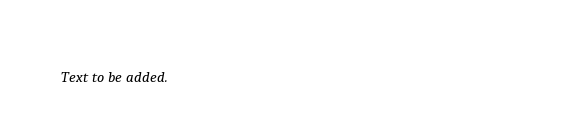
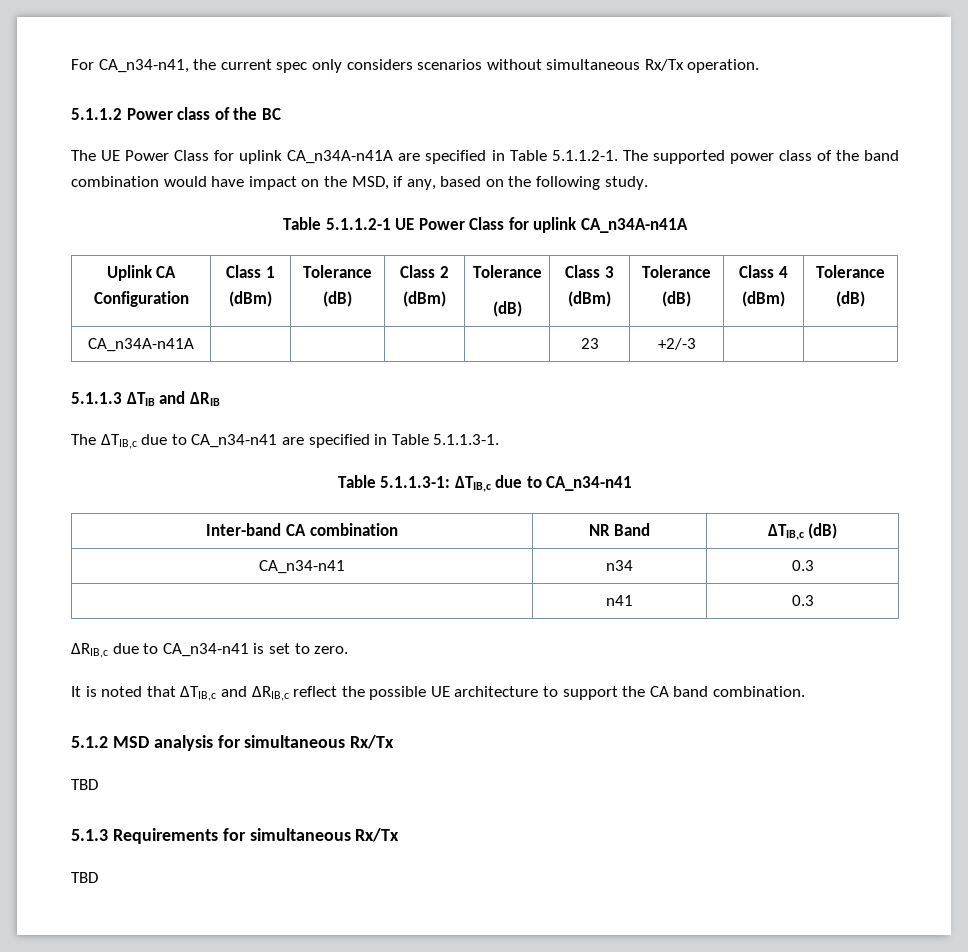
- Text to be added.
+ For CA_n34-n41, the current spec only considers scenarios without simultaneous Rx/Tx operation.
+ 5.1.1.2 Power class of the BC
+ The UE Power Class for uplink CA_n34A-n41A are specified in Table 5.1.1.2-1. The supported power class of the band combination would have impact on the MSD, if any, based on the following study.
+ Table 5.1.1.2-1 UE Power Class for uplink CA_n34A-n41A
+ Uplink CA Configuration | Class 1 (dBm) | Tolerance (dB) | Class 2 (dBm) | Tolerance
+ (dB) | Class 3 (dBm) | Tolerance (dB) | Class 4 (dBm) | Tolerance (dB)
+ CA_n34A-n41A | | | | | 23 | +2/-3 | |
+ 5.1.1.3 ∆TIB and ∆RIB
+ The ΔTIB,c due to CA_n34-n41 are specified in Table 5.1.1.3-1.
+ Table 5.1.1.3-1: ΔTIB,c due to CA_n34-n41
+ Inter-band CA combination | NR Band | ΔTIB,c (dB)
+ CA_n34-n41 | n34 | 0.3
+ | n41 | 0.3
+ ΔRIB,c due to CA_n34-n41 is set to zero.
+ It is noted that ΔTIB,c and ΔRIB,c reflect the possible UE architecture to support the CA band combination.
+ 5.1.2 MSD analysis for simultaneous Rx/Tx
+ TBD
+ 5.1.3 Requirements for simultaneous Rx/Tx
+ TBD

